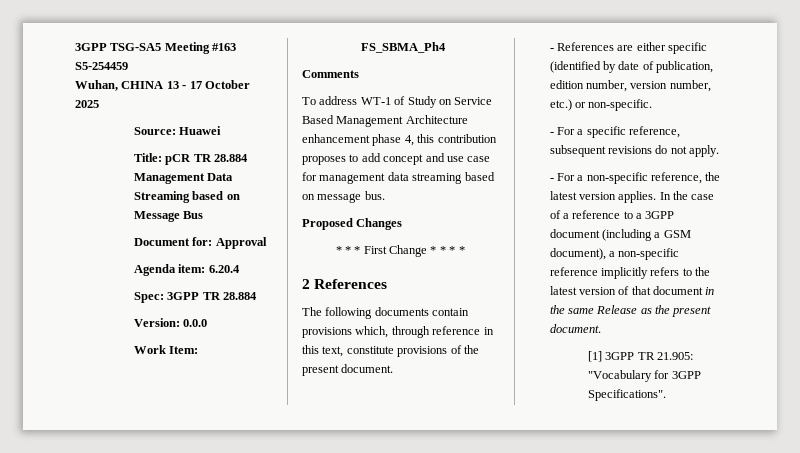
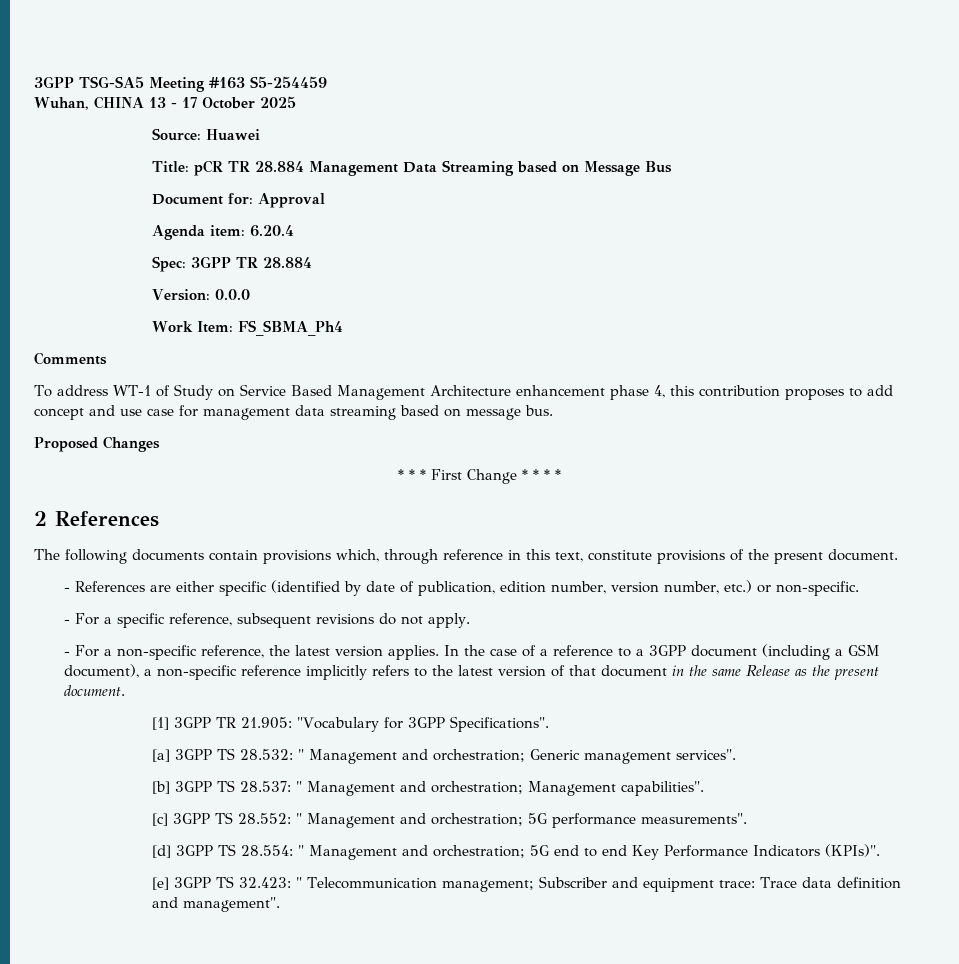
+ [a] 3GPP TS 28.532: " Management and orchestration; Generic management services".
+ [b] 3GPP TS 28.537: " Management and orchestration; Management capabilities".
+ [c] 3GPP TS 28.552: " Management and orchestration; 5G performance measurements".
+ [d] 3GPP TS 28.554: " Management and orchestration; 5G end to end Key Performance Indicators (KPIs)".
+ [e] 3GPP TS 32.423: " Telecommunication management; Subscriber and equipment trace: Trace data definition and management".

